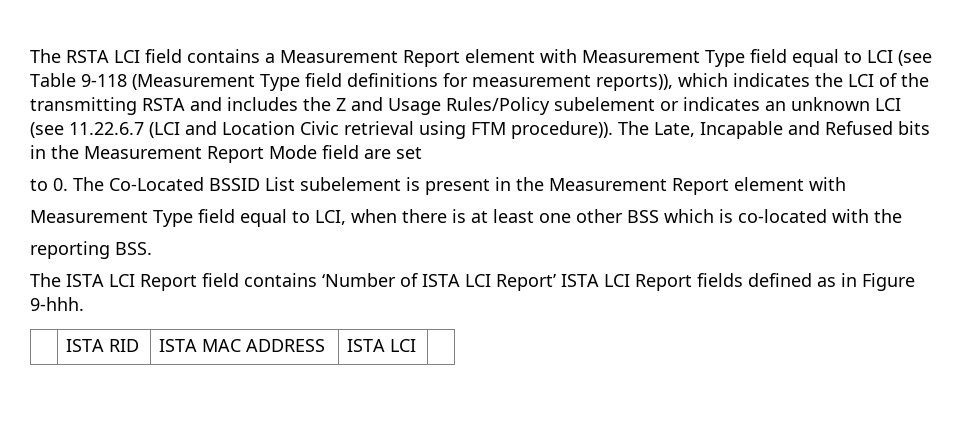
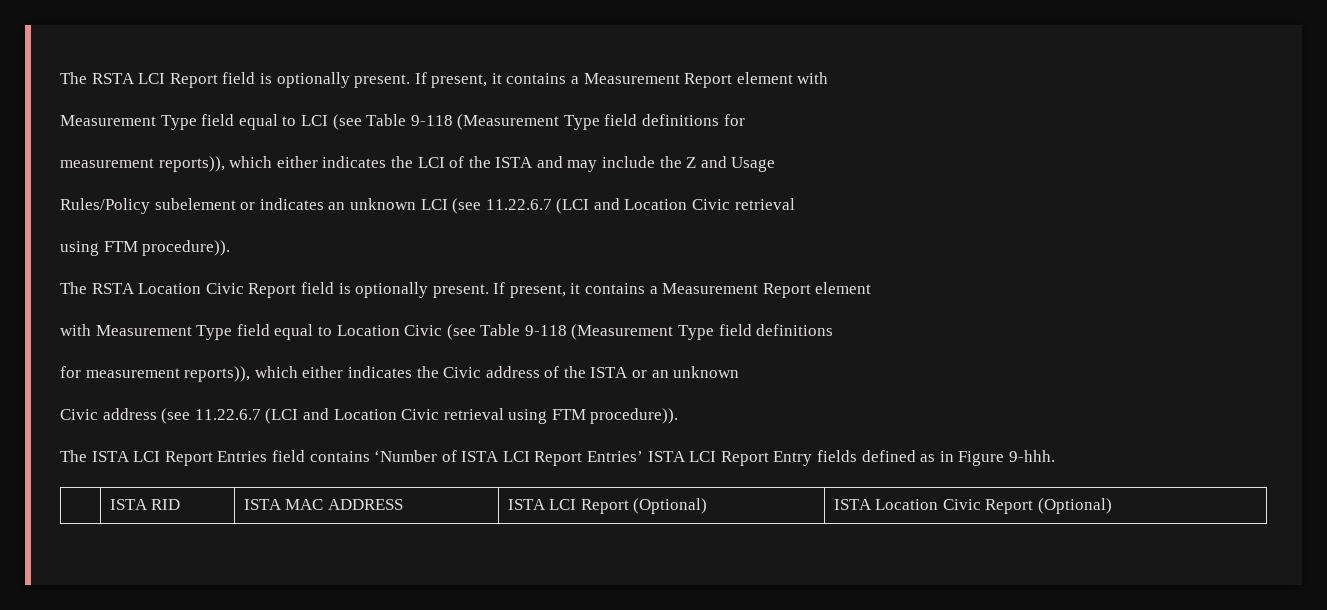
- The RSTA LCI field contains a Measurement Report element with Measurement Type field equal to LCI (see Table 9-118 (Measurement Type field definitions for measurement reports)), which indicates the LCI of the transmitting RSTA and includes the Z and Usage Rules/Policy subelement or indicates an unknown LCI (see 11.22.6.7 (LCI and Location Civic retrieval using FTM procedure)). The Late, Incapable and Refused bits in the Measurement Report Mode field are set
- to 0. The Co-Located BSSID List subelement is present in the Measurement Report element with
- Measurement Type field equal to LCI, when there is at least one other BSS which is co-located with the
- reporting BSS.
+ The RSTA LCI Report field is optionally present. If present, it contains a Measurement Report element with
+ Measurement Type field equal to LCI (see Table 9-118 (Measurement Type field definitions for
+ measurement reports)), which either indicates the LCI of the ISTA and may include the Z and Usage
+ Rules/Policy subelement or indicates an unknown LCI (see 11.22.6.7 (LCI and Location Civic retrieval
+ using FTM procedure)).
+ The RSTA Location Civic Report field is optionally present. If present, it contains a Measurement Report element
+ with Measurement Type field equal to Location Civic (see Table 9-118 (Measurement Type field definitions
+ for measurement reports)), which either indicates the Civic address of the ISTA or an unknown
+ Civic address (see 11.22.6.7 (LCI and Location Civic retrieval using FTM procedure)).
- The ISTA LCI Report field contains ‘Number of ISTA LCI Report’ ISTA LCI Report fields defined as in Figure 9-hhh.
+ The ISTA LCI Report Entries field contains ‘Number of ISTA LCI Report Entries’ ISTA LCI Report Entry fields defined as in Figure 9-hhh.
- | ISTA RID | ISTA MAC ADDRESS | ISTA LCI |
+ | ISTA RID | ISTA MAC ADDRESS | ISTA LCI Report (Optional) | ISTA Location Civic Report (Optional)

